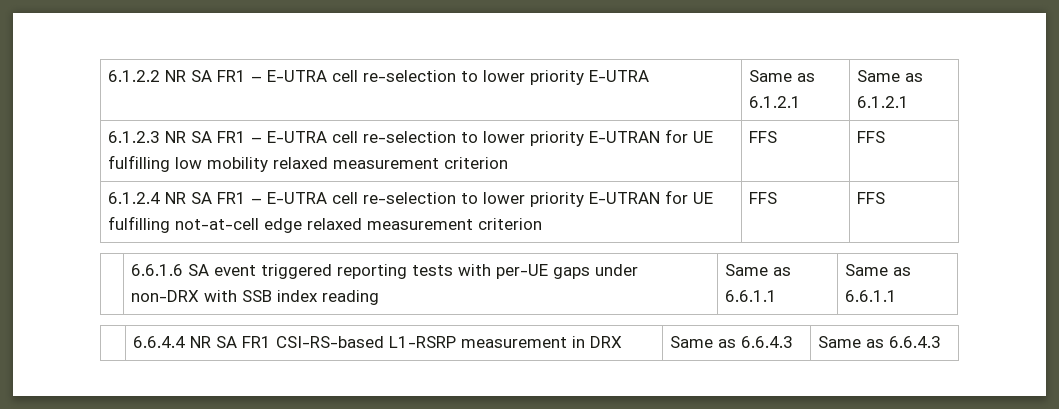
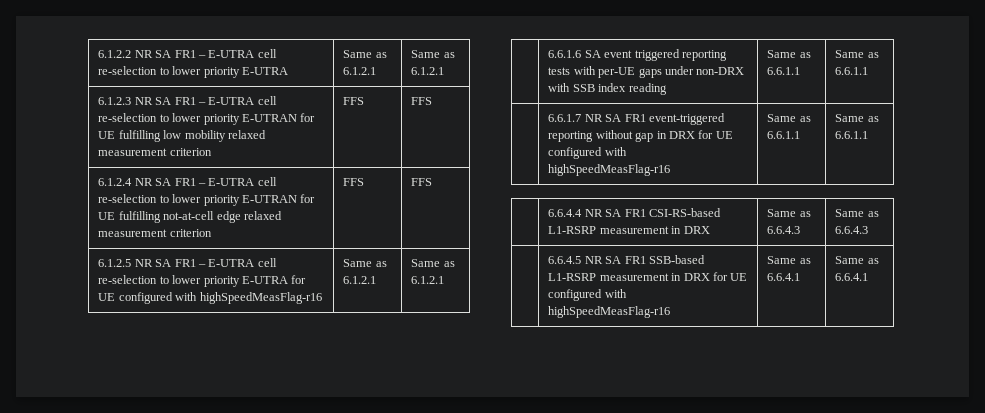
+ 6.1.2.5 NR SA FR1 – E-UTRA cell re-selection to lower priority E-UTRA for UE configured with highSpeedMeasFlag-r16 | Same as 6.1.2.1 | Same as 6.1.2.1
+ | 6.6.1.7 NR SA FR1 event-triggered reporting without gap in DRX for UE configured with highSpeedMeasFlag-r16 | Same as 6.6.1.1 | Same as 6.6.1.1
+ | 6.6.4.5 NR SA FR1 SSB-based L1-RSRP measurement in DRX for UE configured with highSpeedMeasFlag-r16 | Same as 6.6.4.1 | Same as 6.6.4.1

